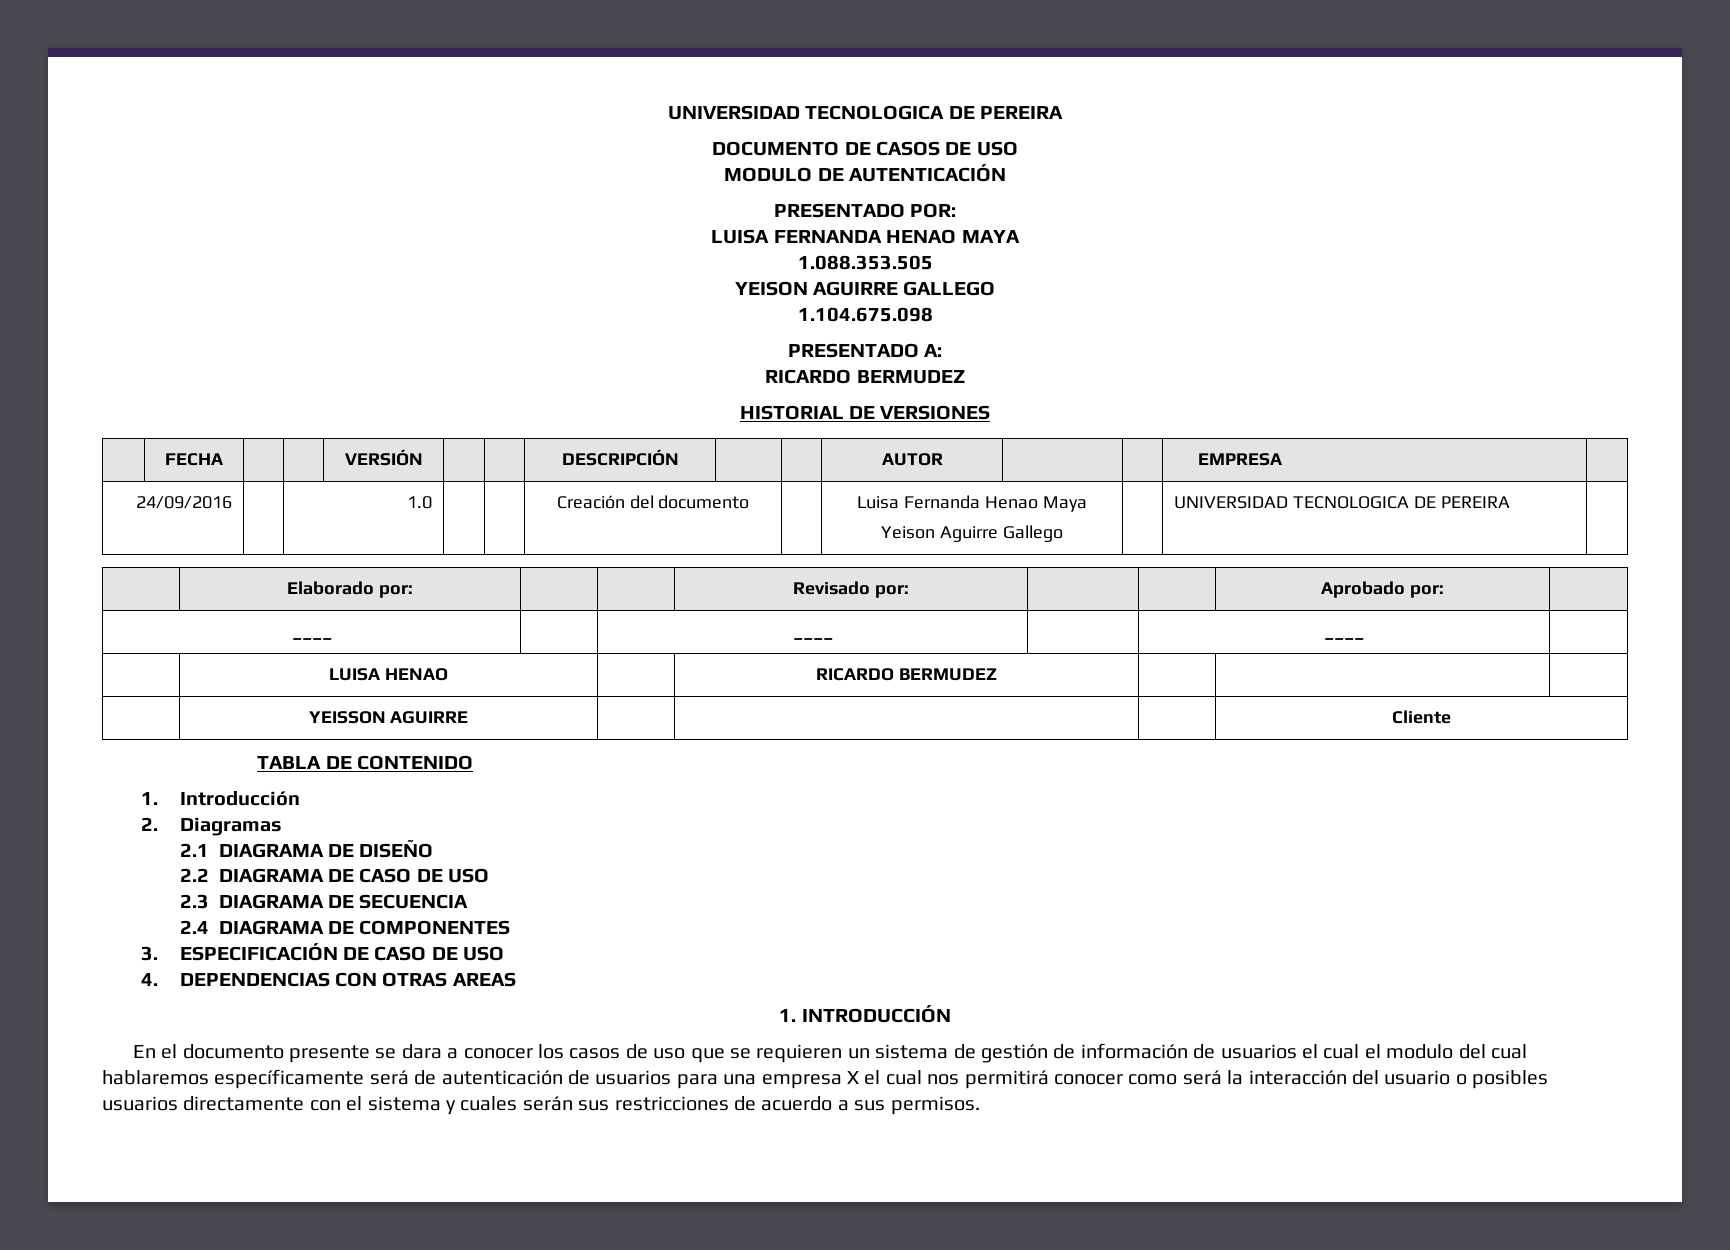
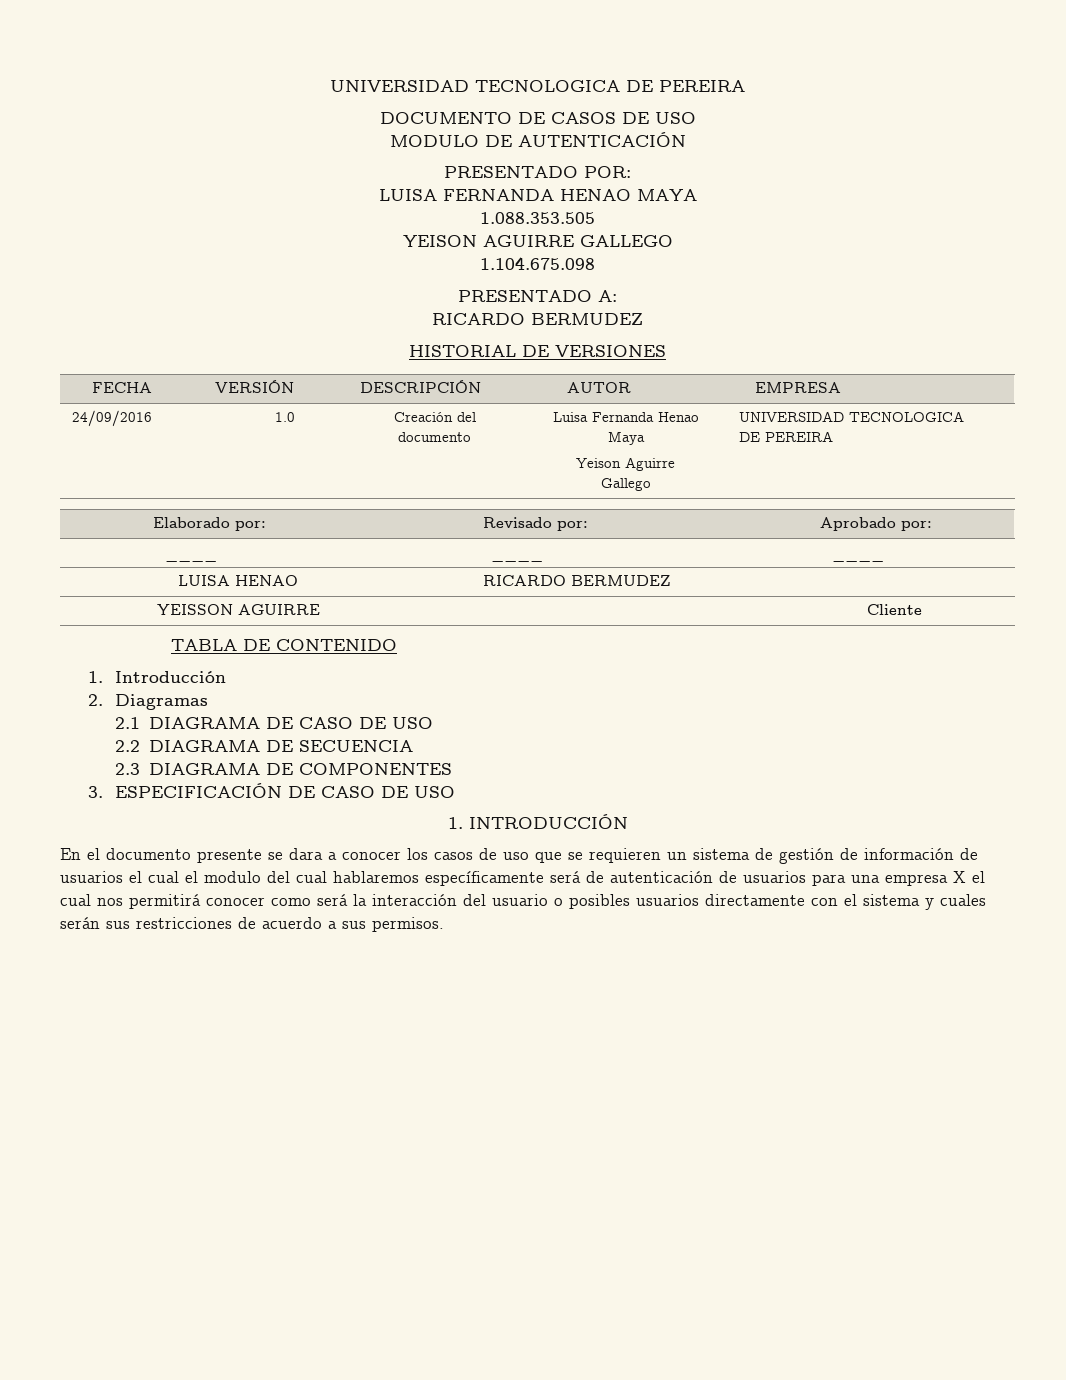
- 2.1 DIAGRAMA DE DISEÑO
- 2.2 DIAGRAMA DE CASO DE USO
- 2.3 DIAGRAMA DE SECUENCIA
+ 2.1 DIAGRAMA DE CASO DE USO
+ 2.2 DIAGRAMA DE SECUENCIA
- 2.4 DIAGRAMA DE COMPONENTES
+ 2.3 DIAGRAMA DE COMPONENTES
- 4. DEPENDENCIAS CON OTRAS AREAS

